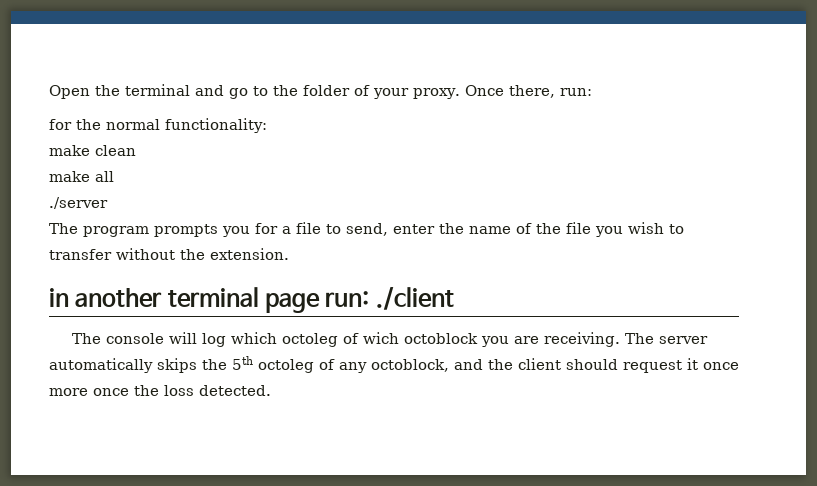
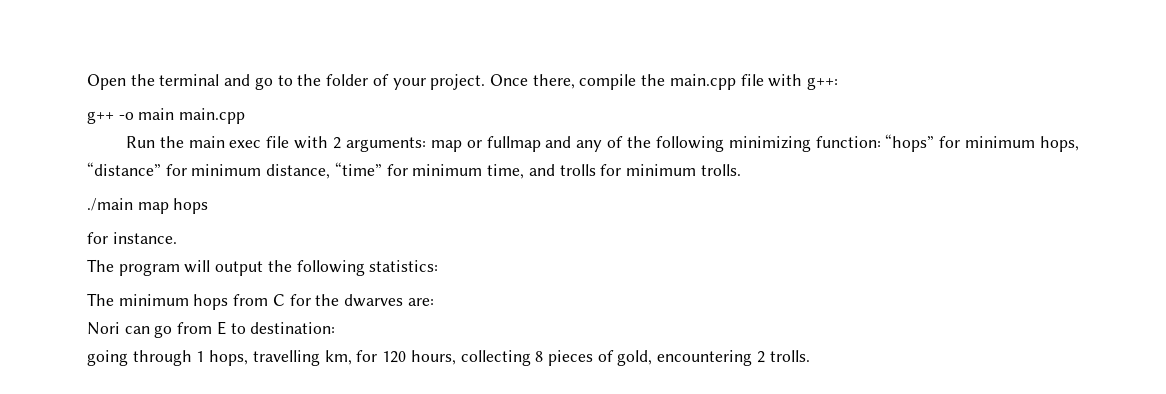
- Open the terminal and go to the folder of your proxy.
+ Open the terminal and go to the folder of your project.
- Once there, run:
- for the normal functionality:
- make clean
- make all
- ./server
- The program prompts you for a file to send, enter the name of the file you wish to transfer without the extension.
- in another terminal page run: ./client
- The console will log which octoleg of wich octoblock you are receiving. The server automatically skips the 5th octoleg of any octoblock, and the client should request it once more once the loss detected.
+ Once there, compile the main.cpp file with g++:
+ g++ -o main main.cpp
+ Run the main exec file with 2 arguments: map or fullmap and any of the following minimizing function: “hops” for minimum hops, “distance” for minimum distance, “time” for minimum time, and trolls for minimum trolls.
+ ./main map hops
+ for instance.
+ The program will output the following statistics:
+ The minimum hops from C for the dwarves are:
+ Nori can go from E to destination:
+ going through 1 hops, travelling km, for 120 hours, collecting 8 pieces of gold, encountering 2 trolls.

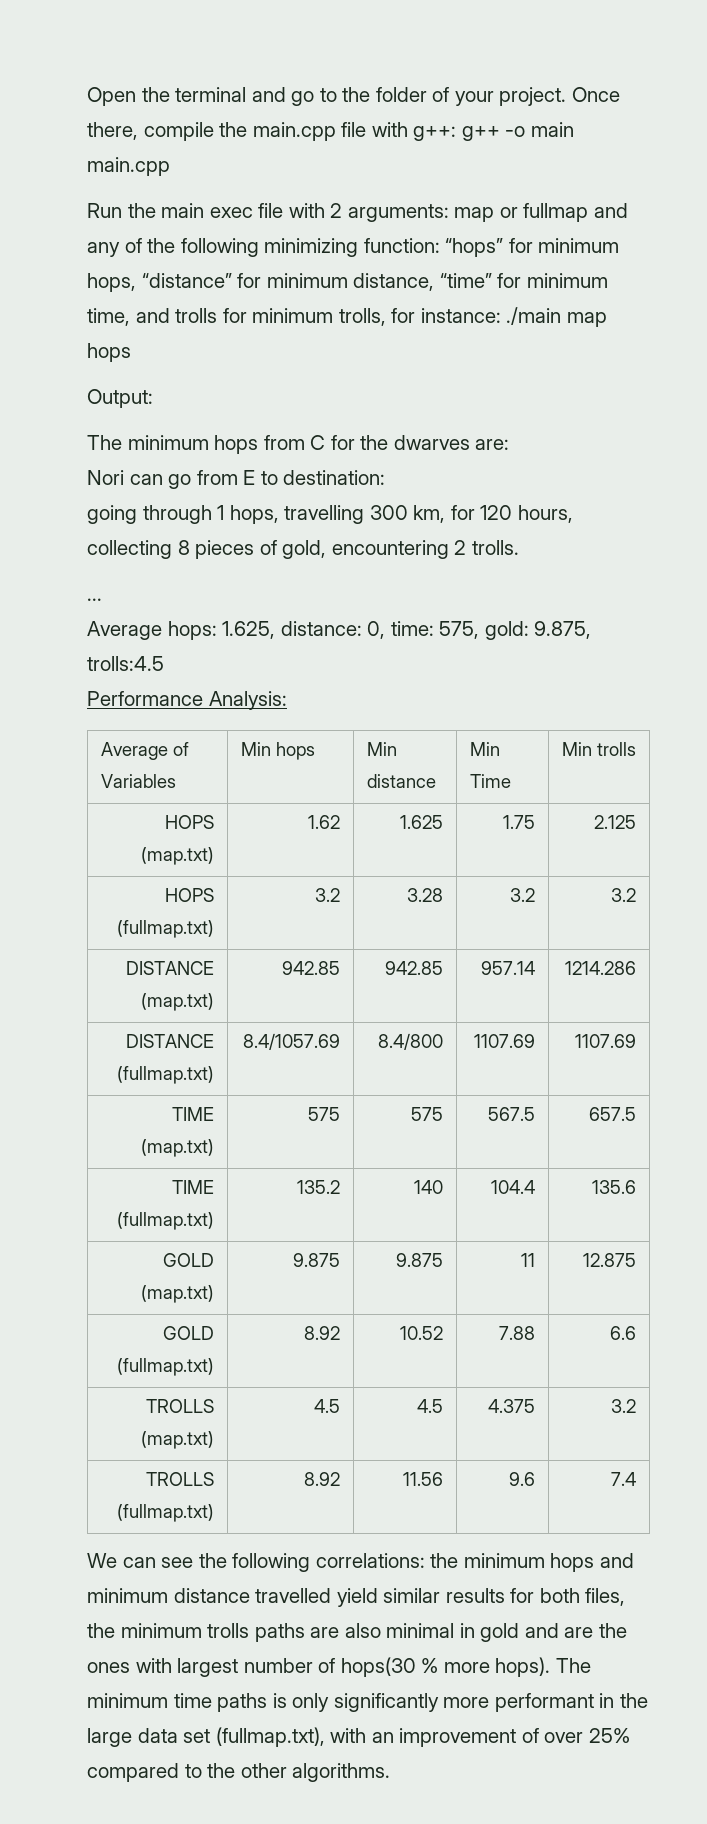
- Once there, compile the main.cpp file with g++:
- g++ -o main main.cpp
+ Once there, compile the main.cpp file with g++: g++ -o main main.cpp
- Run the main exec file with 2 arguments: map or fullmap and any of the following minimizing function: “hops” for minimum hops, “distance” for minimum distance, “time” for minimum time, and trolls for minimum trolls.
- ./main map hops
+ Run the main exec file with 2 arguments: map or fullmap and any of the following minimizing function: “hops” for minimum hops, “distance” for minimum distance, “time” for minimum time, and trolls for minimum trolls, for instance: ./main map hops
- for instance.
- The program will output the following statistics:
+ Output:
- going through 1 hops, travelling km, for 120 hours, collecting 8 pieces of gold, encountering 2 trolls.
+ going through 1 hops, travelling 300 km, for 120 hours, collecting 8 pieces of gold, encountering 2 trolls.
+ ...
+ Average hops: 1.625, distance: 0, time: 575, gold: 9.875, trolls:4.5
+ Performance Analysis:
+ Average of Variables | Min hops | Min distance | Min Time | Min trolls
+ HOPS (map.txt) | 1.62 | 1.625 | 1.75 | 2.125
+ HOPS (fullmap.txt) | 3.2 | 3.28 | 3.2 | 3.2
+ DISTANCE (map.txt) | 942.85 | 942.85 | 957.14 | 1214.286
+ DISTANCE (fullmap.txt) | 8.4/1057.69 | 8.4/800 | 1107.69 | 1107.69
+ TIME (map.txt) | 575 | 575 | 567.5 | 657.5
+ TIME (fullmap.txt) | 135.2 | 140 | 104.4 | 135.6
+ GOLD (map.txt) | 9.875 | 9.875 | 11 | 12.875
+ GOLD (fullmap.txt) | 8.92 | 10.52 | 7.88 | 6.6
+ TROLLS (map.txt) | 4.5 | 4.5 | 4.375 | 3.2
+ TROLLS (fullmap.txt) | 8.92 | 11.56 | 9.6 | 7.4
+ We can see the following correlations: the minimum hops and minimum distance travelled yield similar results for both files, the minimum trolls paths are also minimal in gold and are the ones with largest number of hops(30 % more hops). The minimum time paths is only significantly more performant in the large data set (fullmap.txt), with an improvement of over 25% compared to the other algorithms.

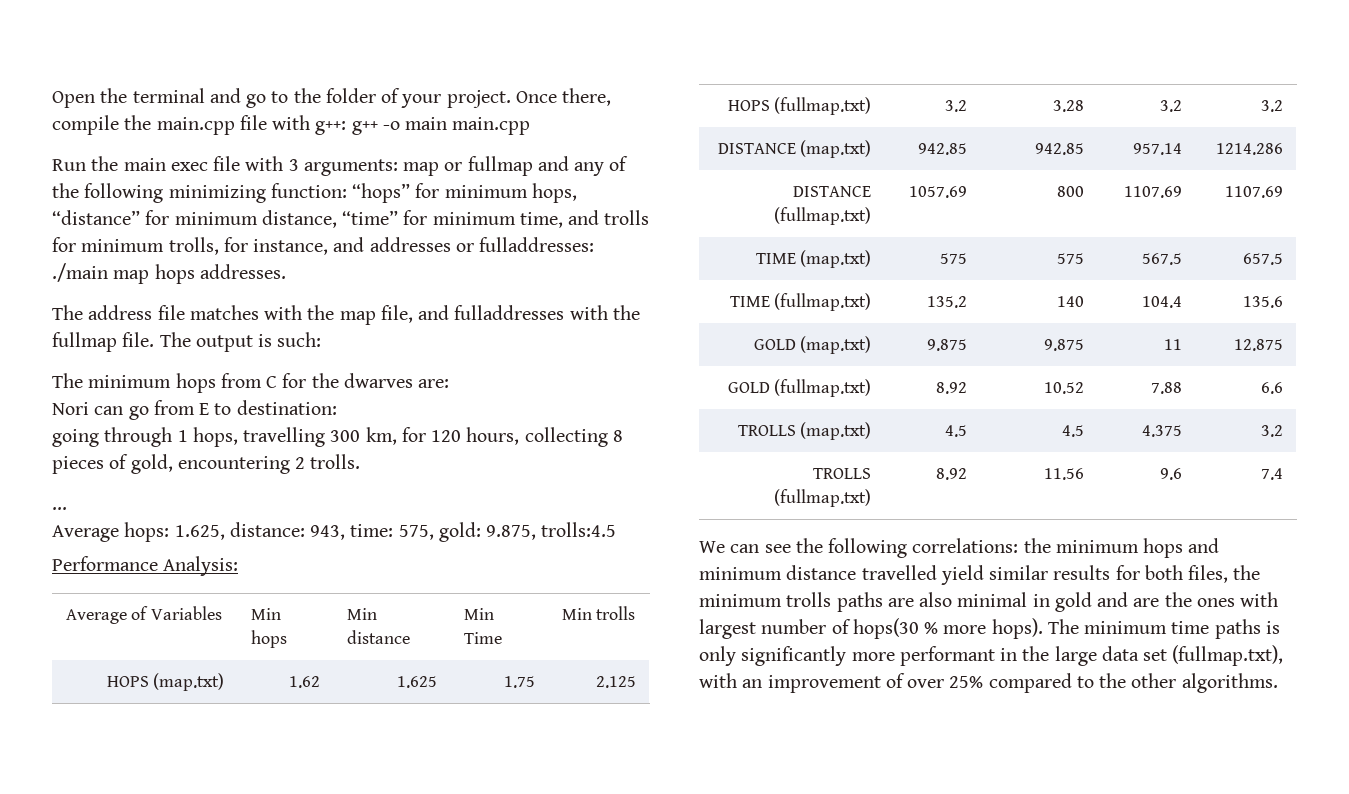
- Run the main exec file with 2 arguments: map or fullmap and any of the following minimizing function: “hops” for minimum hops, “distance” for minimum distance, “time” for minimum time, and trolls for minimum trolls, for instance: ./main map hops
- Output:
+ Run the main exec file with 3 arguments: map or fullmap and any of the following minimizing function: “hops” for minimum hops, “distance” for minimum distance, “time” for minimum time, and trolls for minimum trolls, for instance, and addresses or fulladdresses: ./main map hops addresses.
+ The address file matches with the map file, and fulladdresses with the fullmap file. The output is such:
- Average hops: 1.625, distance: 0, time: 575, gold: 9.875, trolls:4.5
+ Average hops: 1.625, distance: 943, time: 575, gold: 9.875, trolls:4.5
- DISTANCE (fullmap.txt) | 8.4/1057.69 | 8.4/800 | 1107.69 | 1107.69
+ DISTANCE (fullmap.txt) | 1057.69 | 800 | 1107.69 | 1107.69

